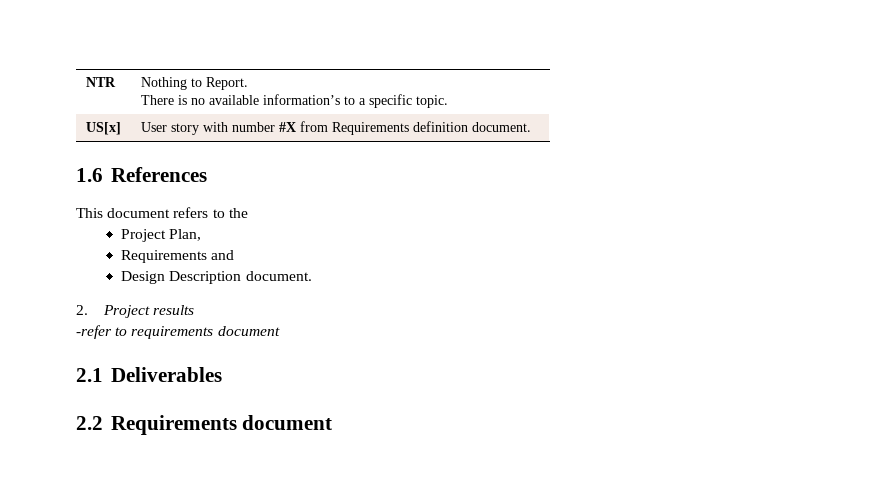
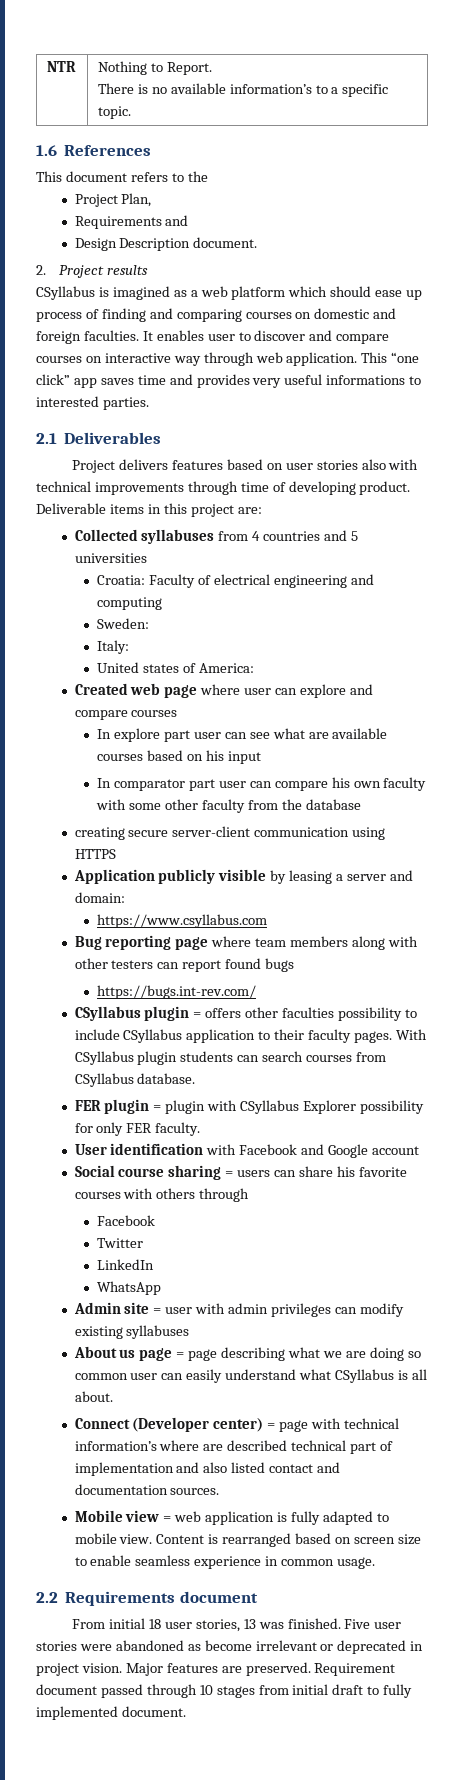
- US[x] | User story with number #X from Requirements definition document.
- -refer to requirements document
+ CSyllabus is imagined as a web platform which should ease up process of finding and comparing courses on domestic and foreign faculties. It enables user to discover and compare courses on interactive way through web application. This “one click” app saves time and provides very useful informations to interested parties.
  2.1 Deliverables
+ Project delivers features based on user stories also with technical improvements through time of developing product. Deliverable items in this project are:
+ Collected syllabuses from 4 countries and 5 universities
+ Croatia: Faculty of electrical engineering and computing
+ Sweden:
+ Italy:
+ United states of America:
+ Created web page where user can explore and compare courses
+ In explore part user can see what are available courses based on his input
+ In comparator part user can compare his own faculty with some other faculty from the database
+ creating secure server-client communication using HTTPS
+ Application publicly visible by leasing a server and domain:
+ https://www.csyllabus.com
+ Bug reporting page where team members along with other testers can report found bugs
+ https://bugs.int-rev.com/
+ CSyllabus plugin = offers other faculties possibility to include CSyllabus application to their faculty pages. With CSyllabus plugin students can search courses from CSyllabus database.
+ FER plugin = plugin with CSyllabus Explorer possibility for only FER faculty.
+ User identification with Facebook and Google account
+ Social course sharing = users can share his favorite courses with others through
+ Facebook
+ Twitter
+ LinkedIn
+ WhatsApp
+ Admin site = user with admin privileges can modify existing syllabuses
+ About us page = page describing what we are doing so common user can easily understand what CSyllabus is all about.
+ Connect (Developer center) = page with technical information’s where are described technical part of implementation and also listed contact and documentation sources.
+ Mobile view = web application is fully adapted to mobile view. Content is rearranged based on screen size to enable seamless experience in common usage.
  2.2 Requirements document
+ From initial 18 user stories, 13 was finished. Five user stories were abandoned as become irrelevant or deprecated in project vision. Major features are preserved. Requirement document passed through 10 stages from initial draft to fully implemented document.

